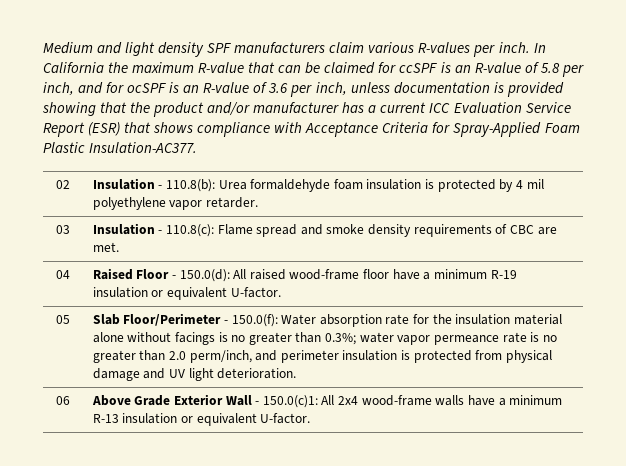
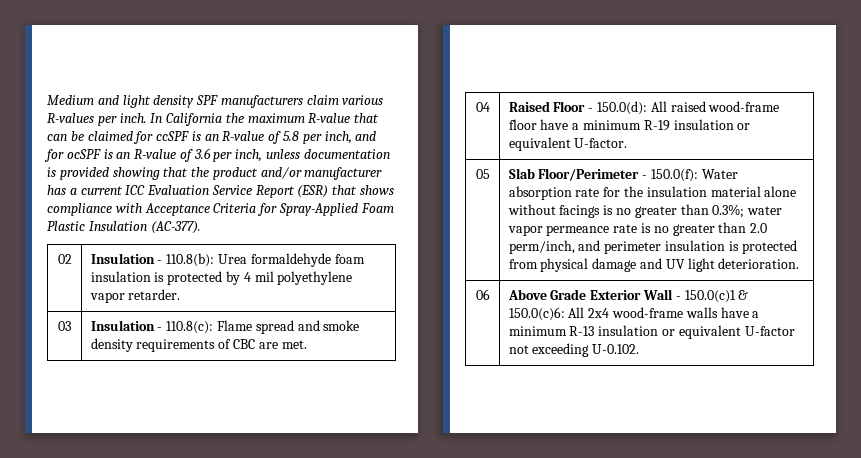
- In California the maximum R-value that can be claimed for ccSPF is an R-value of 5.8 per inch, and for ocSPF is an R-value of 3.6 per inch, unless documentation is provided showing that the product and/or manufacturer has a current ICC Evaluation Service Report (ESR) that shows compliance with Acceptance Criteria for Spray-Applied Foam Plastic Insulation-AC377.
+ In California the maximum R-value that can be claimed for ccSPF is an R-value of 5.8 per inch, and for ocSPF is an R-value of 3.6 per inch, unless documentation is provided showing that the product and/or manufacturer has a current ICC Evaluation Service Report (ESR) that shows compliance with Acceptance Criteria for Spray-Applied Foam Plastic Insulation (AC-377).
- 06 | Above Grade Exterior Wall - 150.0(c)1: All 2x4 wood-frame walls have a minimum R-13 insulation or equivalent U-factor.
+ 06 | Above Grade Exterior Wall - 150.0(c)1 & 150.0(c)6: All 2x4 wood-frame walls have a minimum R-13 insulation or equivalent U-factor not exceeding U-0.102.

